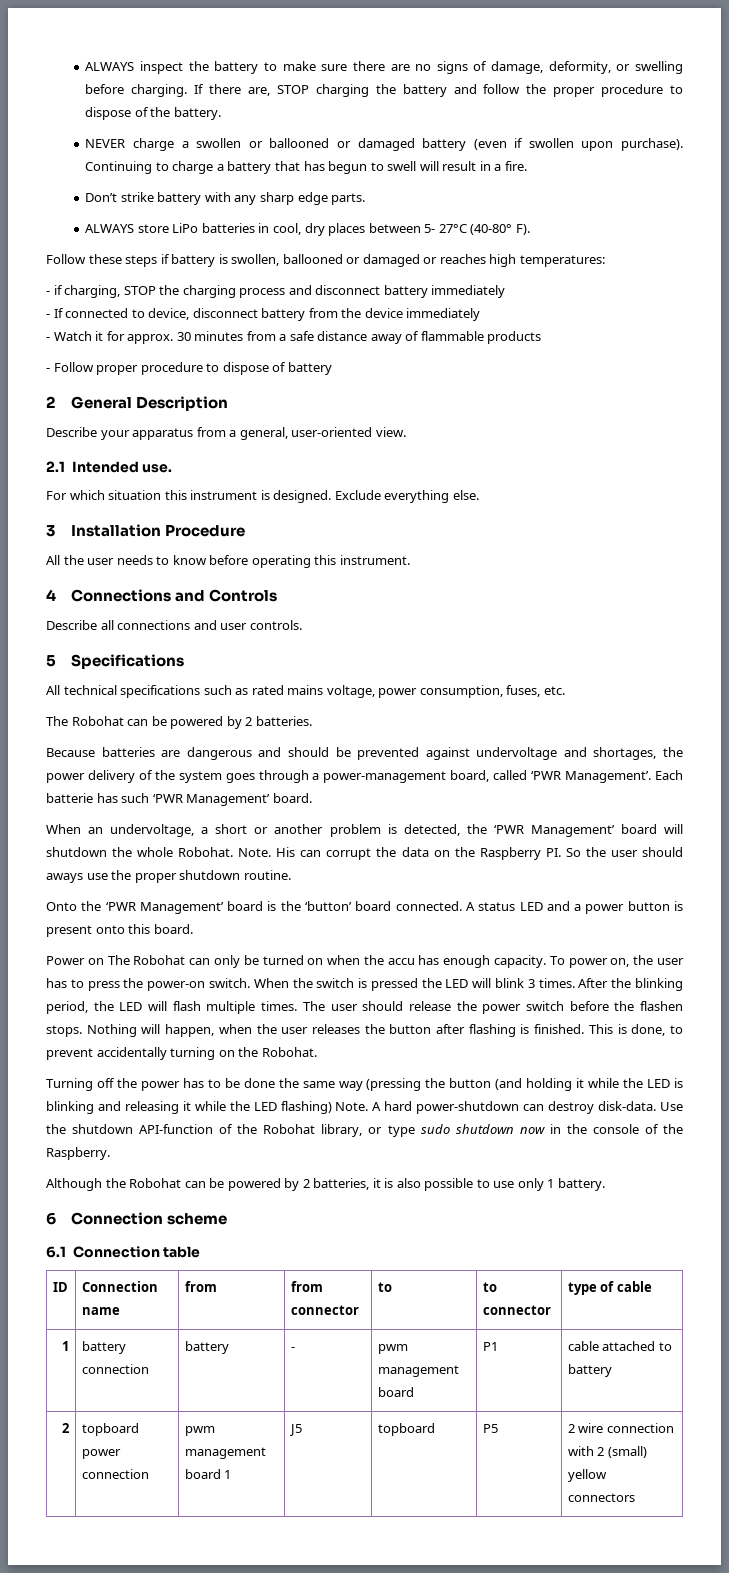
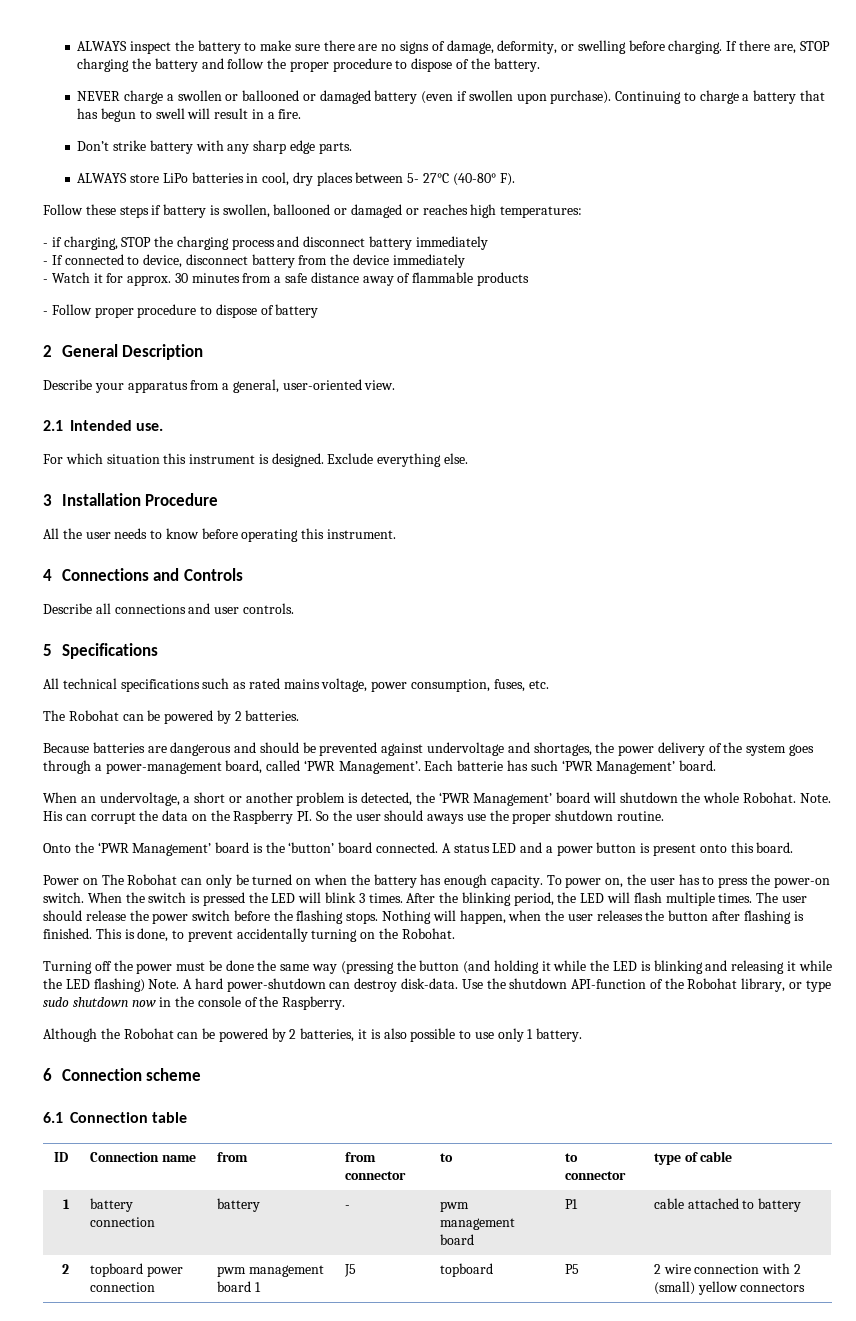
- Power on The Robohat can only be turned on when the accu has enough capacity.
+ Power on The Robohat can only be turned on when the battery has enough capacity.
- The user should release the power switch before the flashen stops.
+ The user should release the power switch before the flashing stops.
- Turning off the power has to be done the same way (pressing the button (and holding it while the LED is blinking and releasing it while the LED flashing) Note.
+ Turning off the power must be done the same way (pressing the button (and holding it while the LED is blinking and releasing it while the LED flashing) Note.

